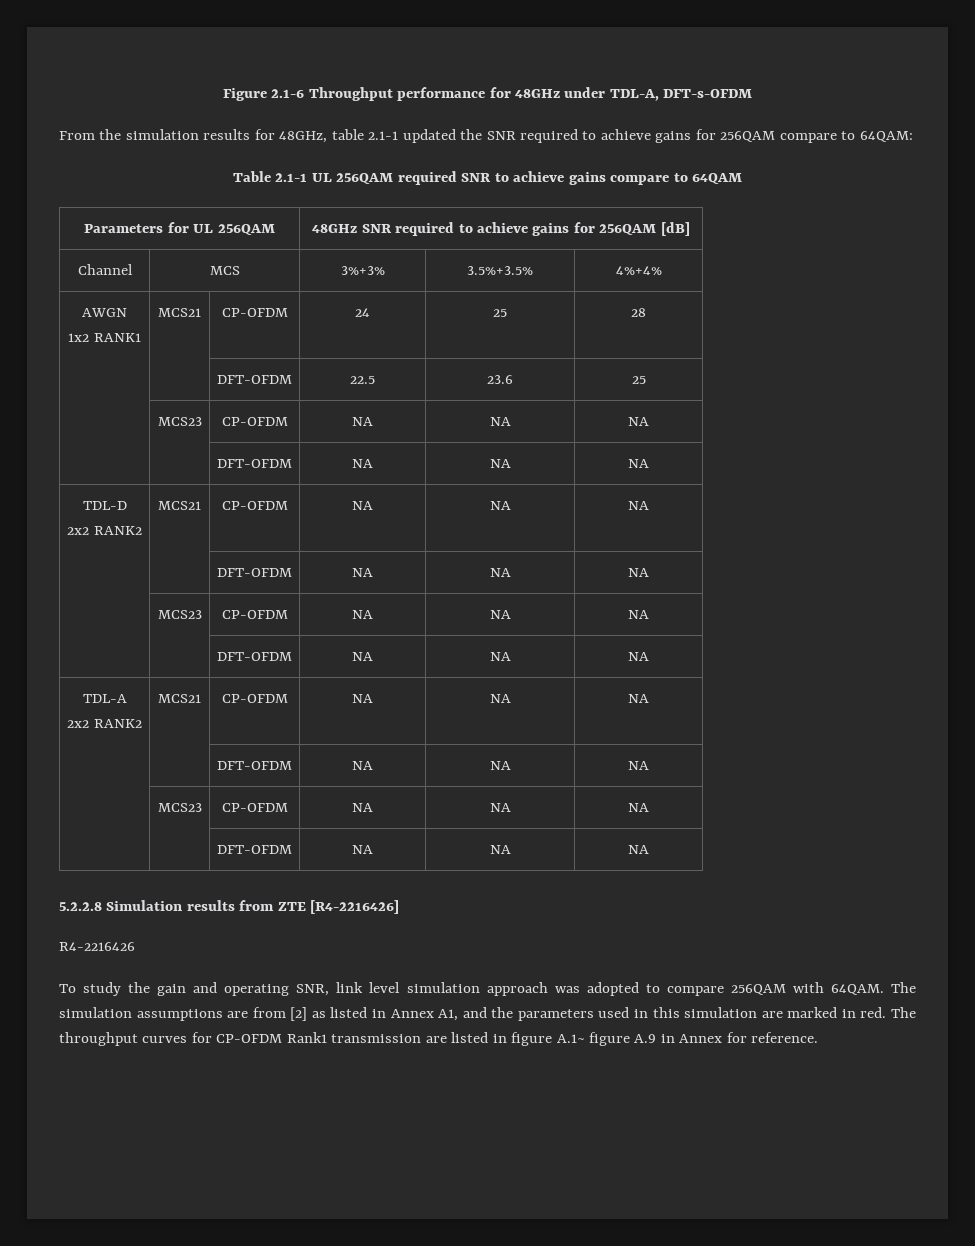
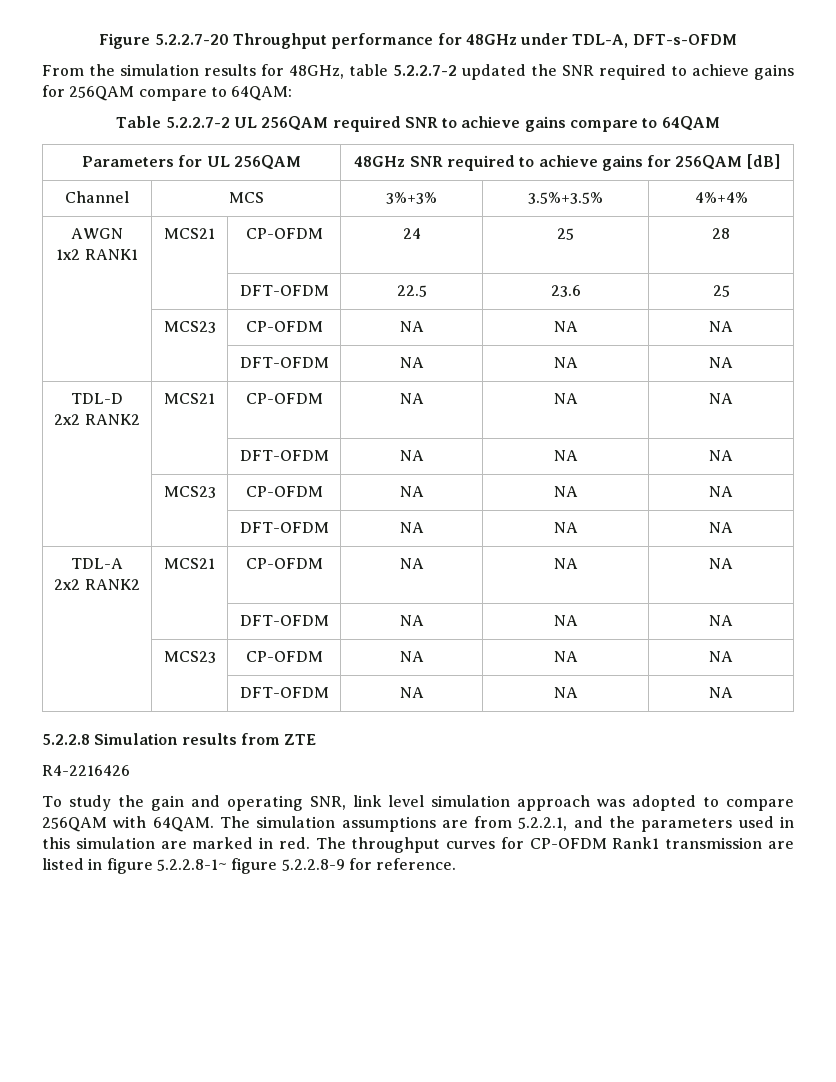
- Figure 2.1-6 Throughput performance for 48GHz under TDL-A, DFT-s-OFDM
+ Figure 5.2.2.7-20 Throughput performance for 48GHz under TDL-A, DFT-s-OFDM
- From the simulation results for 48GHz, table 2.1-1 updated the SNR required to achieve gains for 256QAM compare to 64QAM:
+ From the simulation results for 48GHz, table 5.2.2.7-2 updated the SNR required to achieve gains for 256QAM compare to 64QAM:
- Table 2.1-1 UL 256QAM required SNR to achieve gains compare to 64QAM
+ Table 5.2.2.7-2 UL 256QAM required SNR to achieve gains compare to 64QAM
- 5.2.2.8 Simulation results from ZTE [R4-2216426]
+ 5.2.2.8 Simulation results from ZTE
- The simulation assumptions are from [2] as listed in Annex A1, and the parameters used in this simulation are marked in red.
+ The simulation assumptions are from 5.2.2.1, and the parameters used in this simulation are marked in red.
- The throughput curves for CP-OFDM Rank1 transmission are listed in figure A.1~ figure A.9 in Annex for reference.
+ The throughput curves for CP-OFDM Rank1 transmission are listed in figure 5.2.2.8-1~ figure 5.2.2.8-9 for reference.

